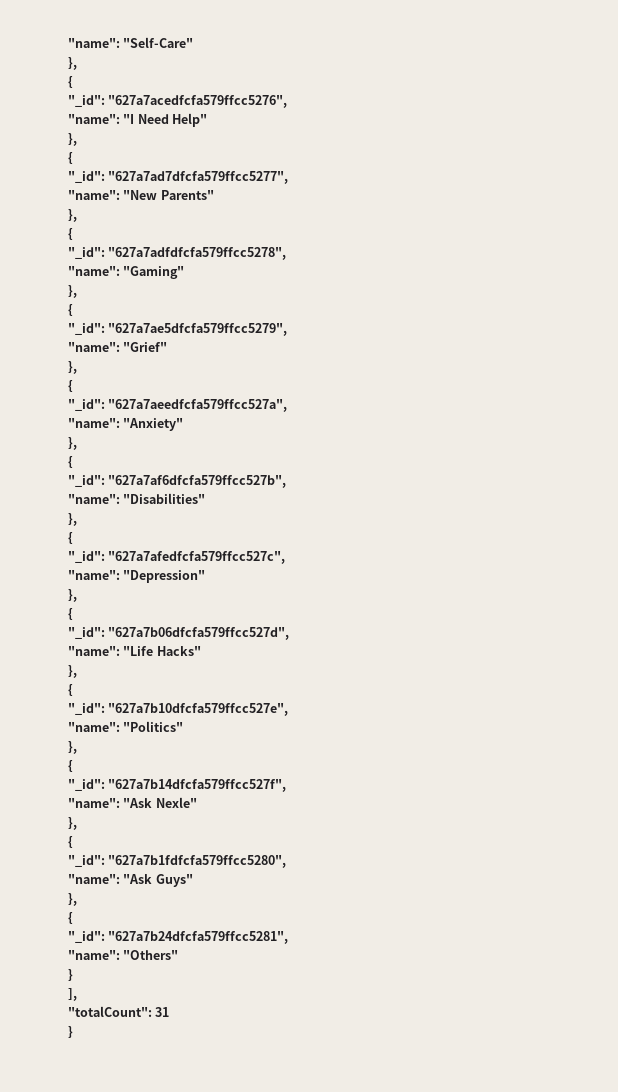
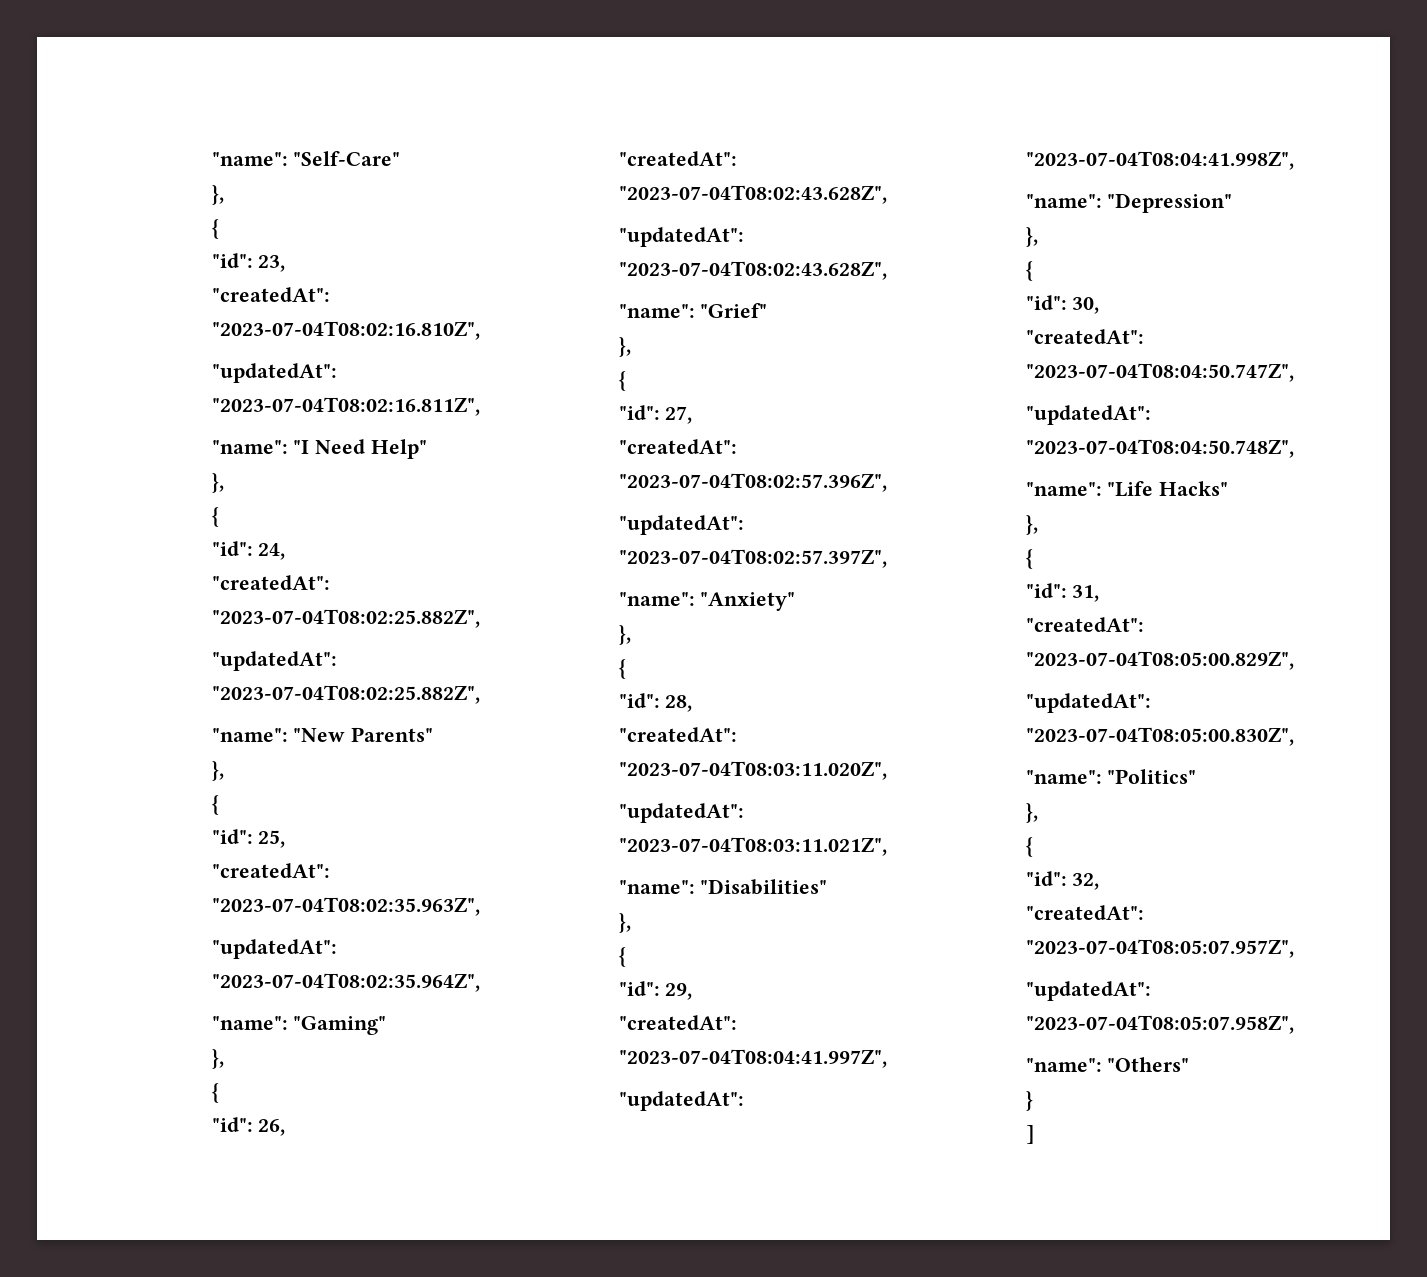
- "_id": "627a7acedfcfa579ffcc5276",
+ "id": 23,
+ "createdAt": "2023-07-04T08:02:16.810Z",
+ "updatedAt": "2023-07-04T08:02:16.811Z",
- "_id": "627a7ad7dfcfa579ffcc5277",
+ "id": 24,
+ "createdAt": "2023-07-04T08:02:25.882Z",
+ "updatedAt": "2023-07-04T08:02:25.882Z",
- "_id": "627a7adfdfcfa579ffcc5278",
+ "id": 25,
+ "createdAt": "2023-07-04T08:02:35.963Z",
+ "updatedAt": "2023-07-04T08:02:35.964Z",
  "name": "Gaming"
  },
  {
- "_id": "627a7ae5dfcfa579ffcc5279",
+ "id": 26,
+ "createdAt": "2023-07-04T08:02:43.628Z",
+ "updatedAt": "2023-07-04T08:02:43.628Z",
  "name": "Grief"
  },
  {
- "_id": "627a7aeedfcfa579ffcc527a",
+ "id": 27,
+ "createdAt": "2023-07-04T08:02:57.396Z",
+ "updatedAt": "2023-07-04T08:02:57.397Z",
  "name": "Anxiety"
  },
  {
- "_id": "627a7af6dfcfa579ffcc527b",
+ "id": 28,
+ "createdAt": "2023-07-04T08:03:11.020Z",
+ "updatedAt": "2023-07-04T08:03:11.021Z",
  "name": "Disabilities"
  },
  {
- "_id": "627a7afedfcfa579ffcc527c",
+ "id": 29,
+ "createdAt": "2023-07-04T08:04:41.997Z",
+ "updatedAt": "2023-07-04T08:04:41.998Z",
  "name": "Depression"
  },
  {
- "_id": "627a7b06dfcfa579ffcc527d",
+ "id": 30,
+ "createdAt": "2023-07-04T08:04:50.747Z",
+ "updatedAt": "2023-07-04T08:04:50.748Z",
- "_id": "627a7b10dfcfa579ffcc527e",
+ "id": 31,
+ "createdAt": "2023-07-04T08:05:00.829Z",
+ "updatedAt": "2023-07-04T08:05:00.830Z",
  "name": "Politics"
  },
  {
- "_id": "627a7b14dfcfa579ffcc527f",
- "name": "Ask Nexle"
- },
- {
- "_id": "627a7b1fdfcfa579ffcc5280",
- "name": "Ask Guys"
- },
- {
- "_id": "627a7b24dfcfa579ffcc5281",
+ "id": 32,
+ "createdAt": "2023-07-04T08:05:07.957Z",
+ "updatedAt": "2023-07-04T08:05:07.958Z",
- ],
- "totalCount": 31
- }
+ ]

